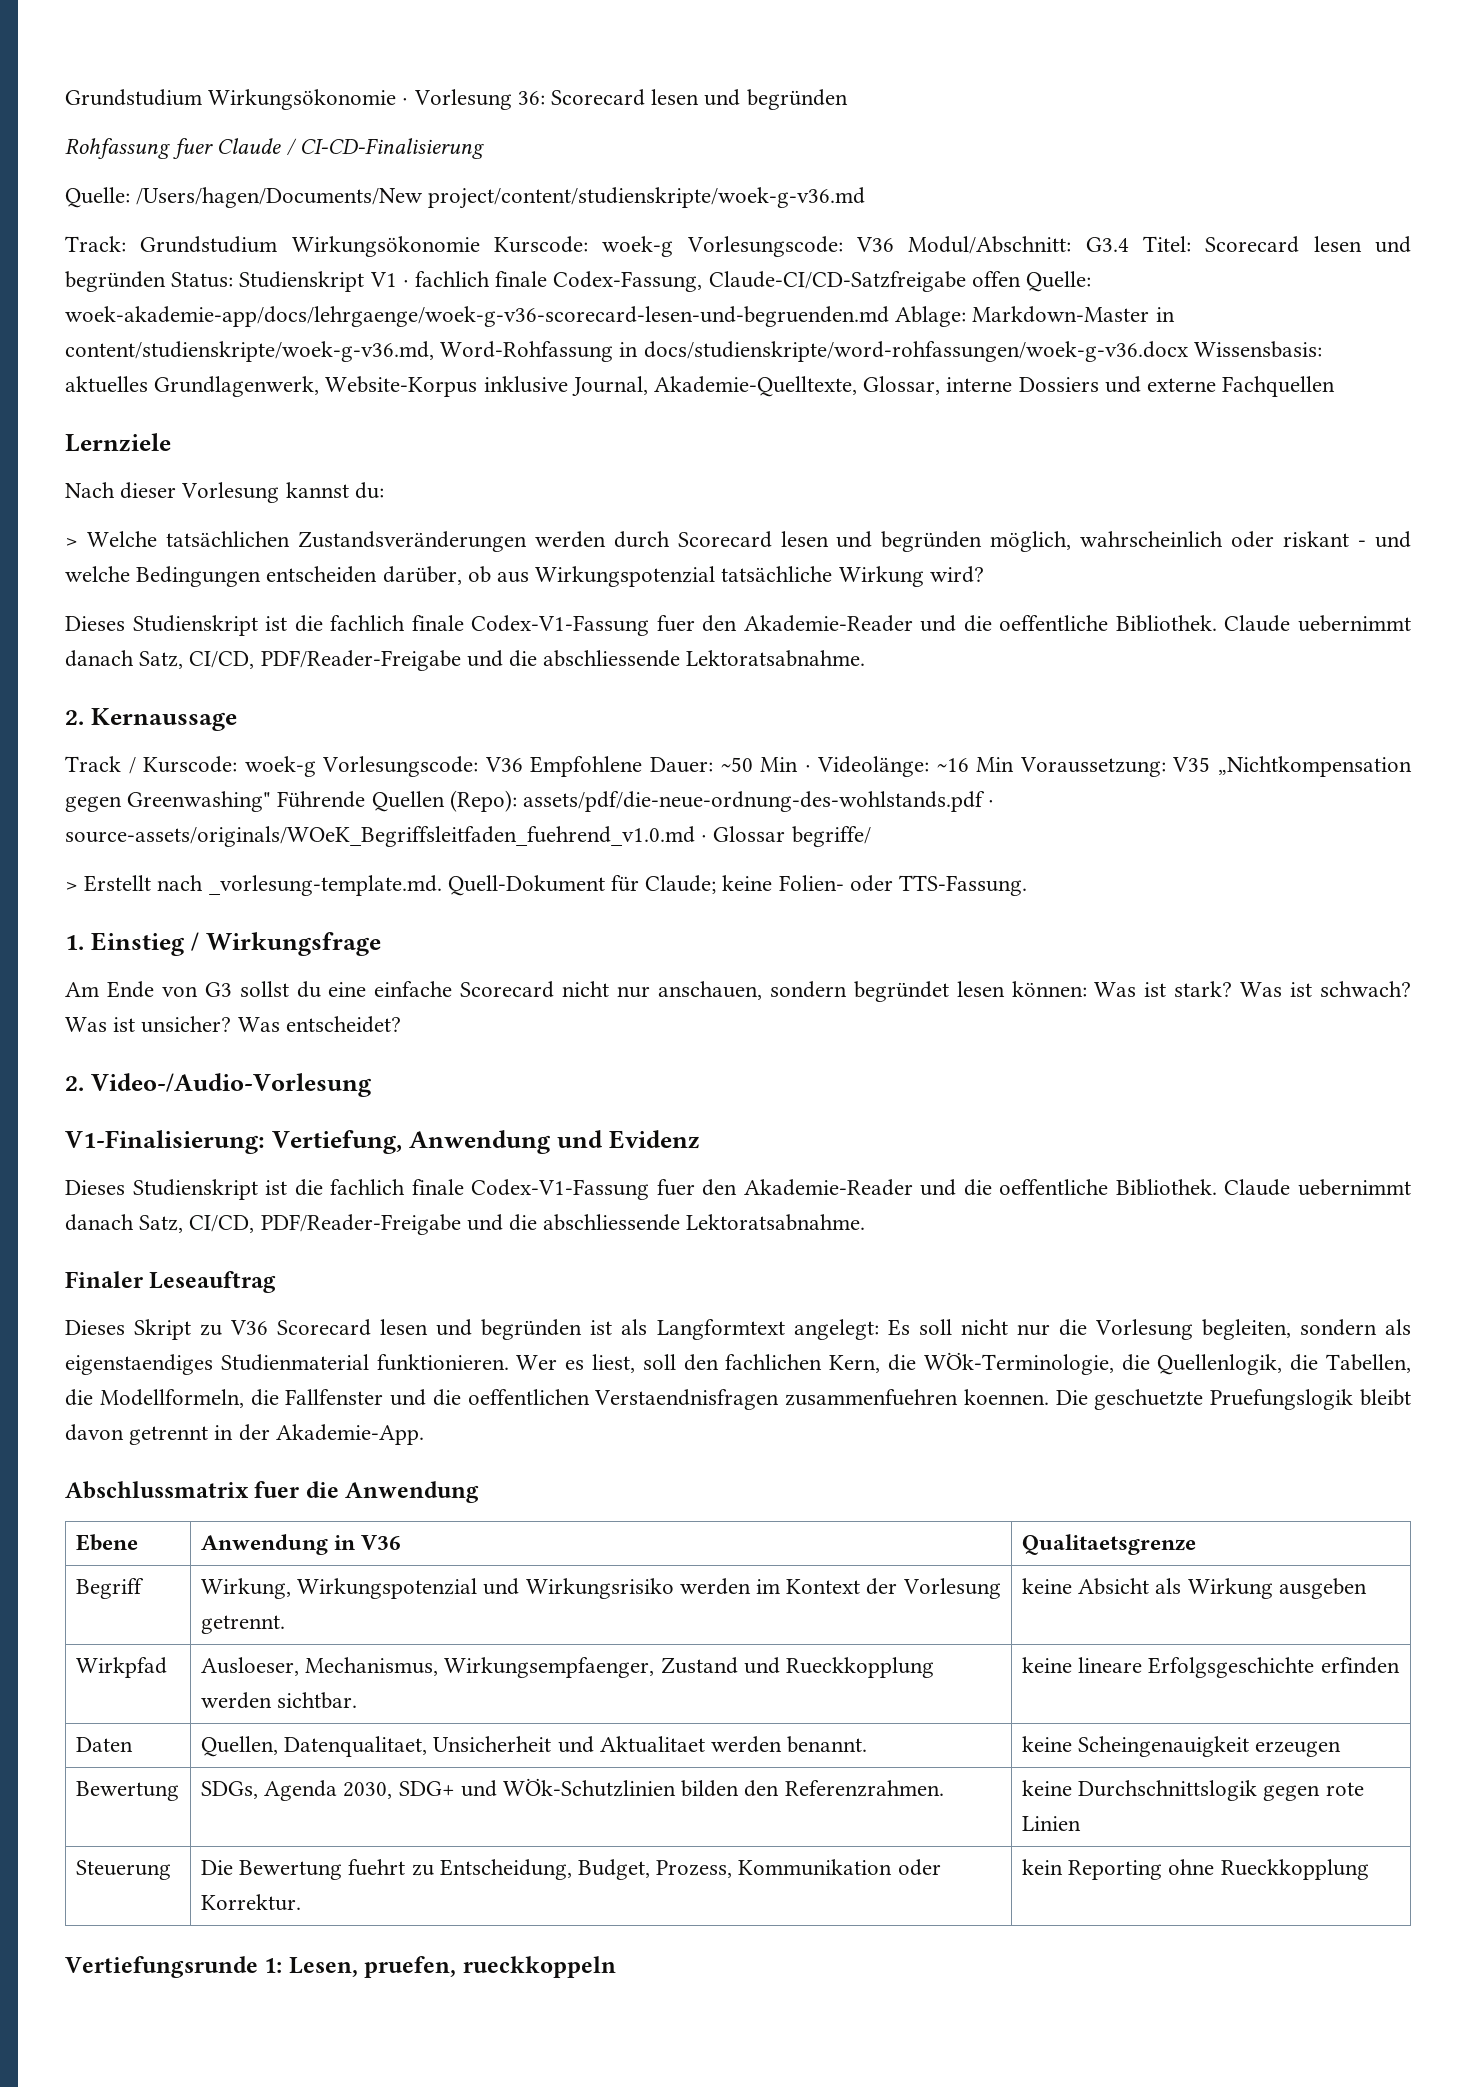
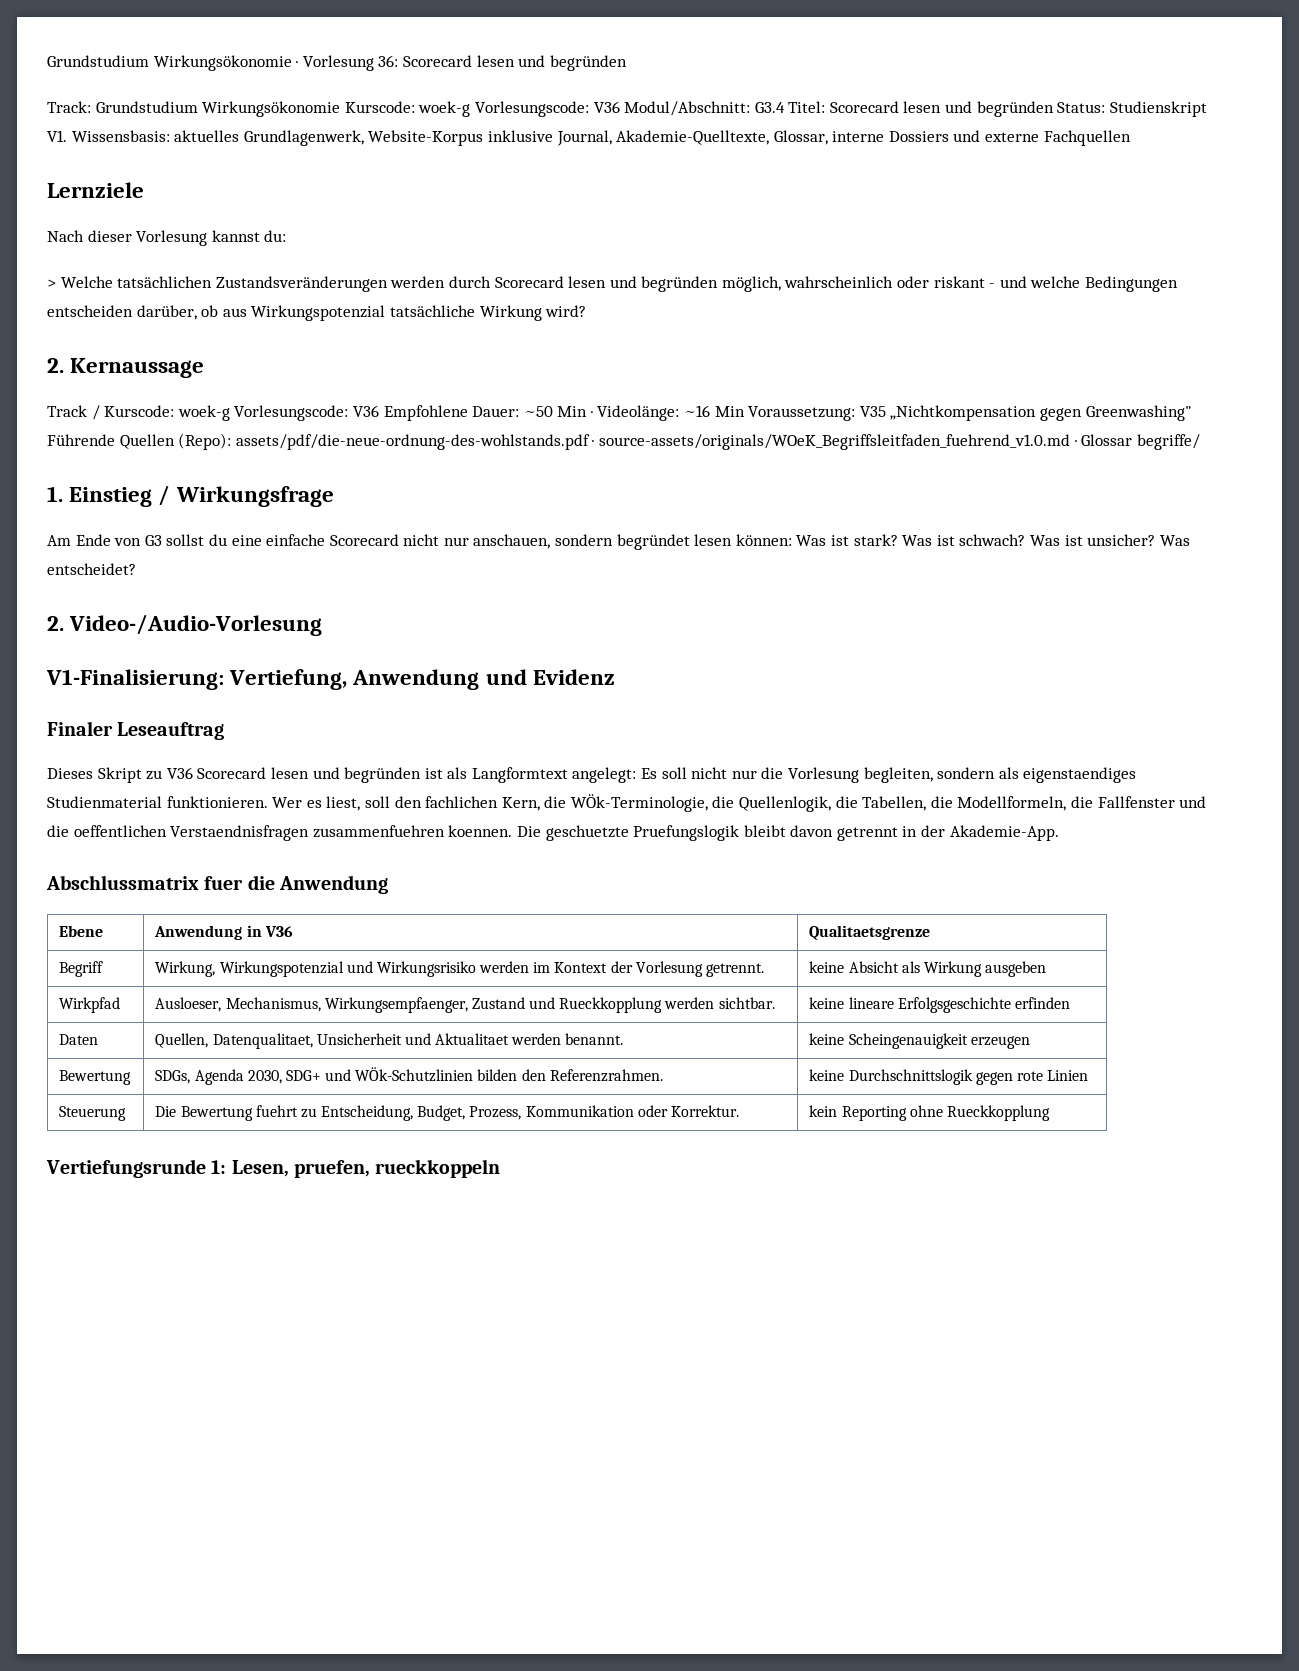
- Rohfassung fuer Claude / CI-CD-Finalisierung
- Quelle: /Users/hagen/Documents/New project/content/studienskripte/woek-g-v36.md
- Track: Grundstudium Wirkungsökonomie Kurscode: woek-g Vorlesungscode: V36 Modul/Abschnitt: G3.4 Titel: Scorecard lesen und begründen Status: Studienskript V1 · fachlich finale Codex-Fassung, Claude-CI/CD-Satzfreigabe offen Quelle: woek-akademie-app/docs/lehrgaenge/woek-g-v36-scorecard-lesen-und-begruenden.md Ablage: Markdown-Master in content/studienskripte/woek-g-v36.md, Word-Rohfassung in docs/studienskripte/word-rohfassungen/woek-g-v36.docx Wissensbasis: aktuelles Grundlagenwerk, Website-Korpus inklusive Journal, Akademie-Quelltexte, Glossar, interne Dossiers und externe Fachquellen
+ Track: Grundstudium Wirkungsökonomie Kurscode: woek-g Vorlesungscode: V36 Modul/Abschnitt: G3.4 Titel: Scorecard lesen und begründen Status: Studienskript V1. Wissensbasis: aktuelles Grundlagenwerk, Website-Korpus inklusive Journal, Akademie-Quelltexte, Glossar, interne Dossiers und externe Fachquellen
  > Welche tatsächlichen Zustandsveränderungen werden durch Scorecard lesen und begründen möglich, wahrscheinlich oder riskant - und welche Bedingungen entscheiden darüber, ob aus Wirkungspotenzial tatsächliche Wirkung wird?
- Dieses Studienskript ist die fachlich finale Codex-V1-Fassung fuer den Akademie-Reader und die oeffentliche Bibliothek. Claude uebernimmt danach Satz, CI/CD, PDF/Reader-Freigabe und die abschliessende Lektoratsabnahme.
- > Erstellt nach _vorlesung-template.md. Quell-Dokument für Claude; keine Folien- oder TTS-Fassung.
  V1-Finalisierung: Vertiefung, Anwendung und Evidenz
- Dieses Studienskript ist die fachlich finale Codex-V1-Fassung fuer den Akademie-Reader und die oeffentliche Bibliothek. Claude uebernimmt danach Satz, CI/CD, PDF/Reader-Freigabe und die abschliessende Lektoratsabnahme.

